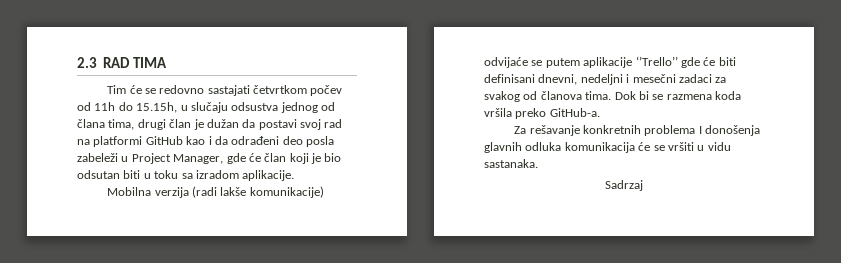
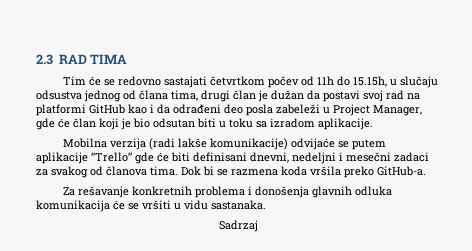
- Za rešavanje konkretnih problema I donošenja glavnih odluka komunikacija će se vršiti u vidu sastanaka.
+ Za rešavanje konkretnih problema i donošenja glavnih odluka komunikacija će se vršiti u vidu sastanaka.

